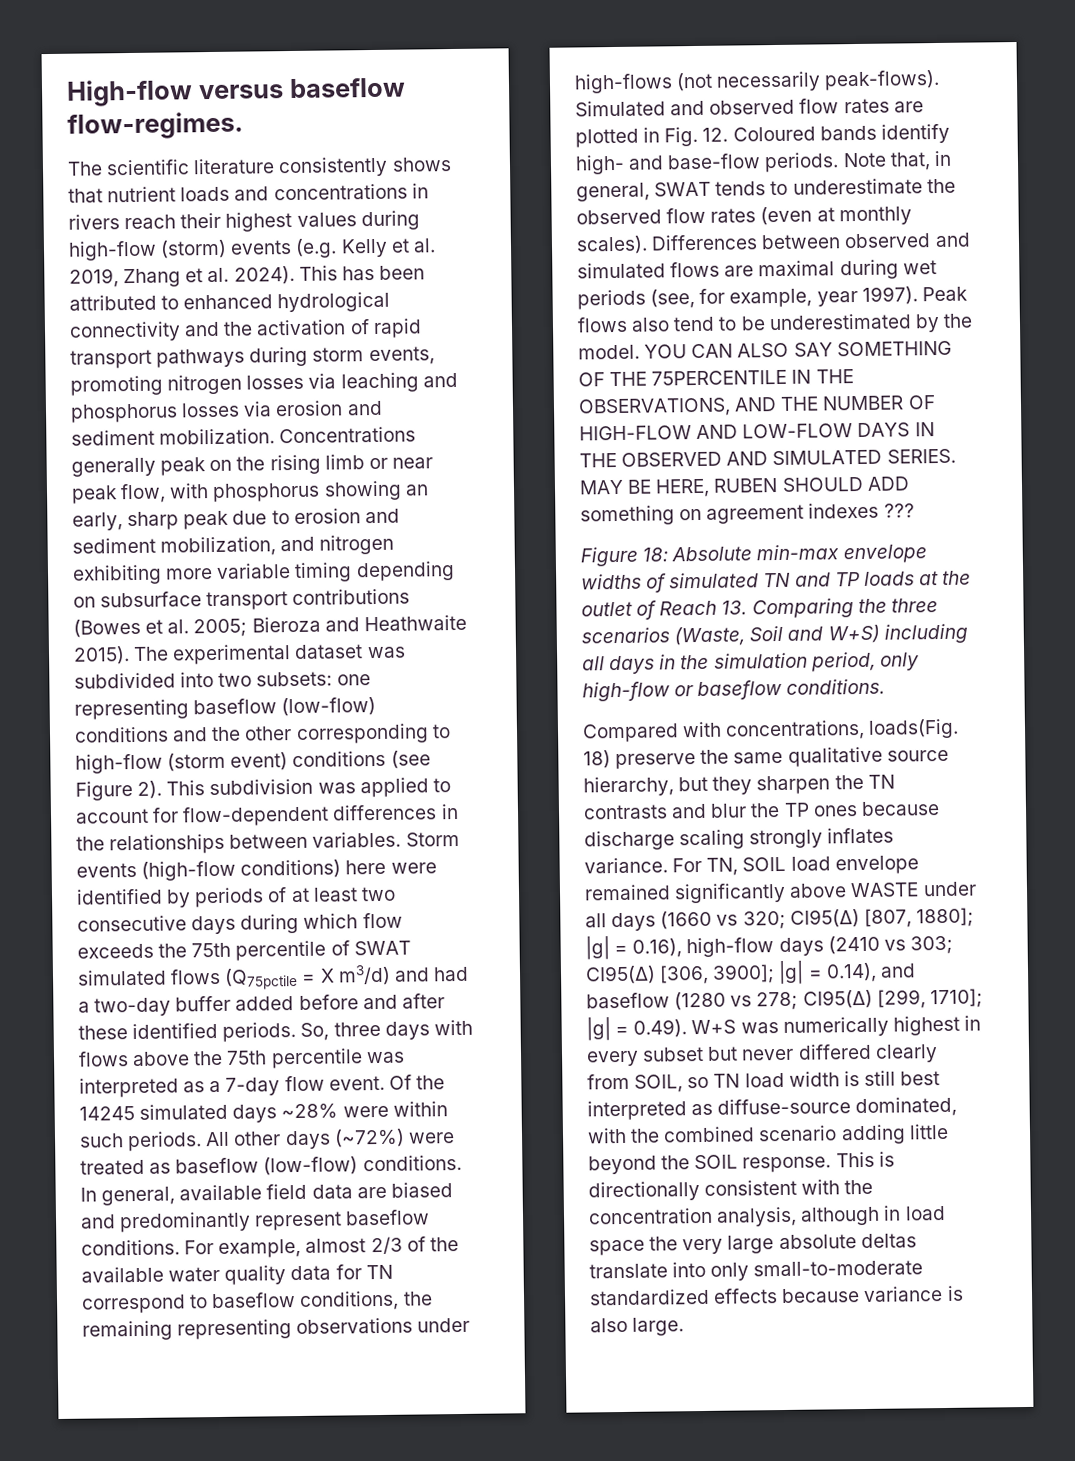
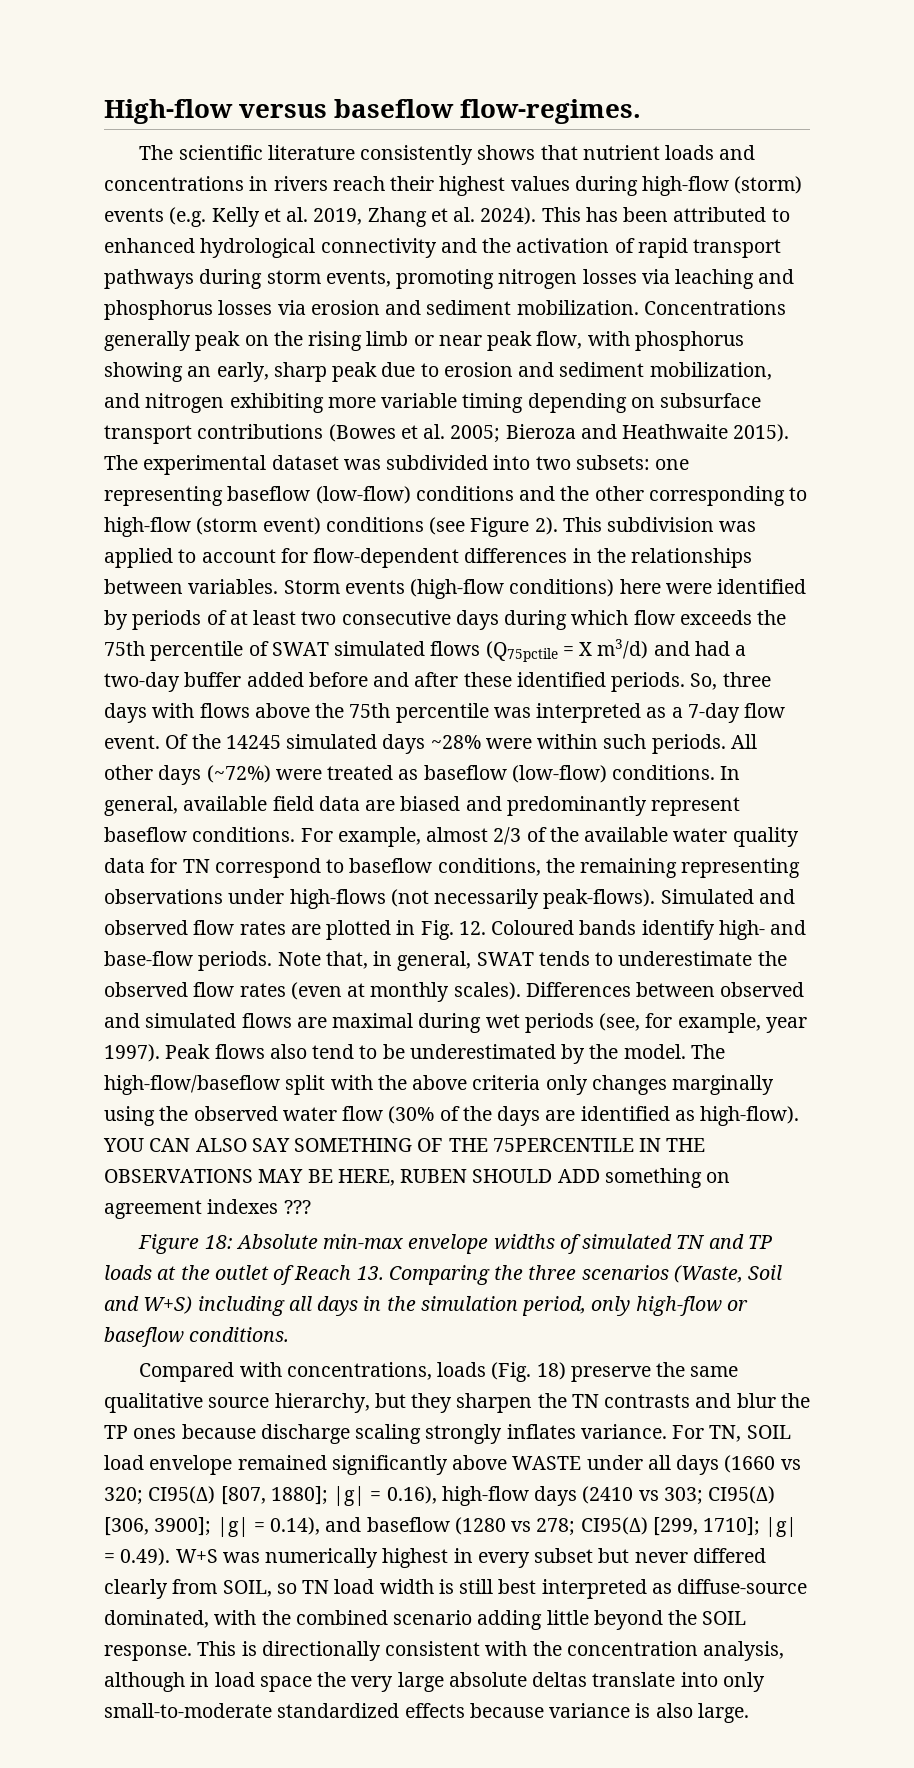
+ The high-flow/baseflow split with the above criteria only changes marginally using the observed water flow (30% of the days are identified as high-flow).
- YOU CAN ALSO SAY SOMETHING OF THE 75PERCENTILE IN THE OBSERVATIONS, AND THE NUMBER OF HIGH-FLOW AND LOW-FLOW DAYS IN THE OBSERVED AND SIMULATED SERIES. MAY BE HERE, RUBEN SHOULD ADD something on agreement indexes ???
+ YOU CAN ALSO SAY SOMETHING OF THE 75PERCENTILE IN THE OBSERVATIONS MAY BE HERE, RUBEN SHOULD ADD something on agreement indexes ???
- Compared with concentrations, loads(Fig. 18) preserve the same qualitative source hierarchy, but they sharpen the TN contrasts and blur the TP ones because discharge scaling strongly inflates variance.
+ Compared with concentrations, loads (Fig. 18) preserve the same qualitative source hierarchy, but they sharpen the TN contrasts and blur the TP ones because discharge scaling strongly inflates variance.

